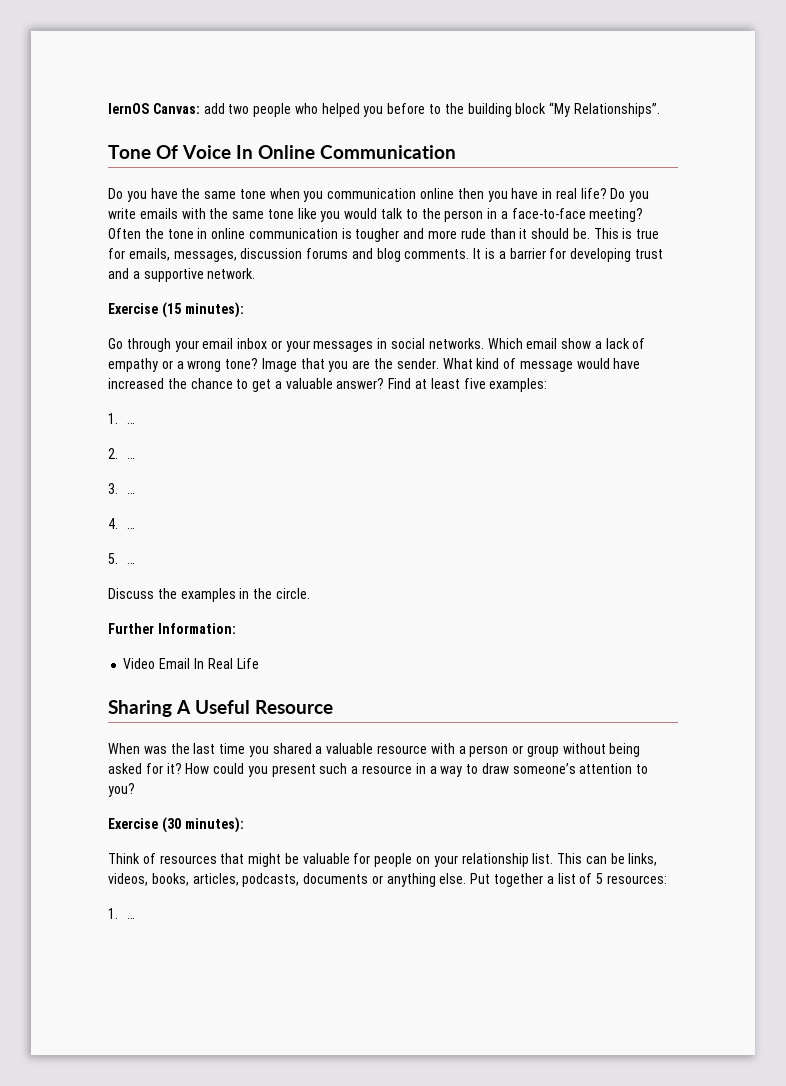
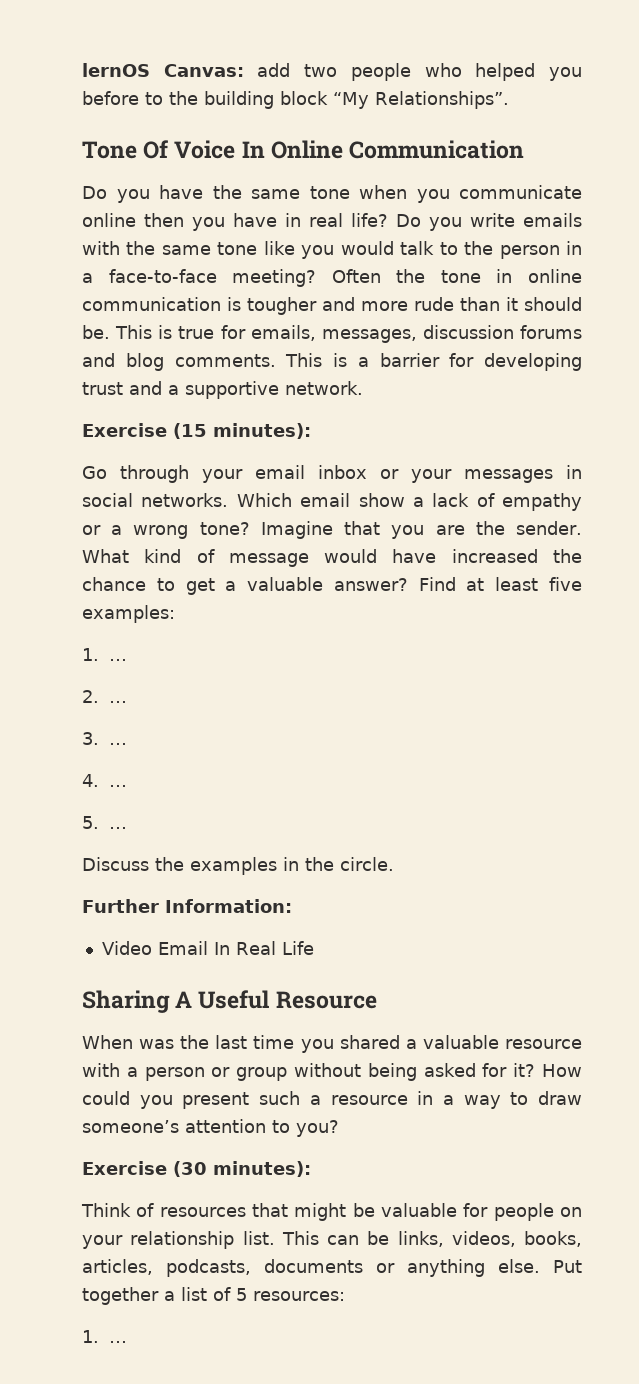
- Do you have the same tone when you communication online then you have in real life?
+ Do you have the same tone when you communicate online then you have in real life?
- It is a barrier for developing trust and a supportive network.
+ This is a barrier for developing trust and a supportive network.
- Image that you are the sender.
+ Imagine that you are the sender.

